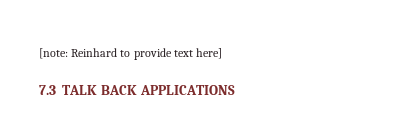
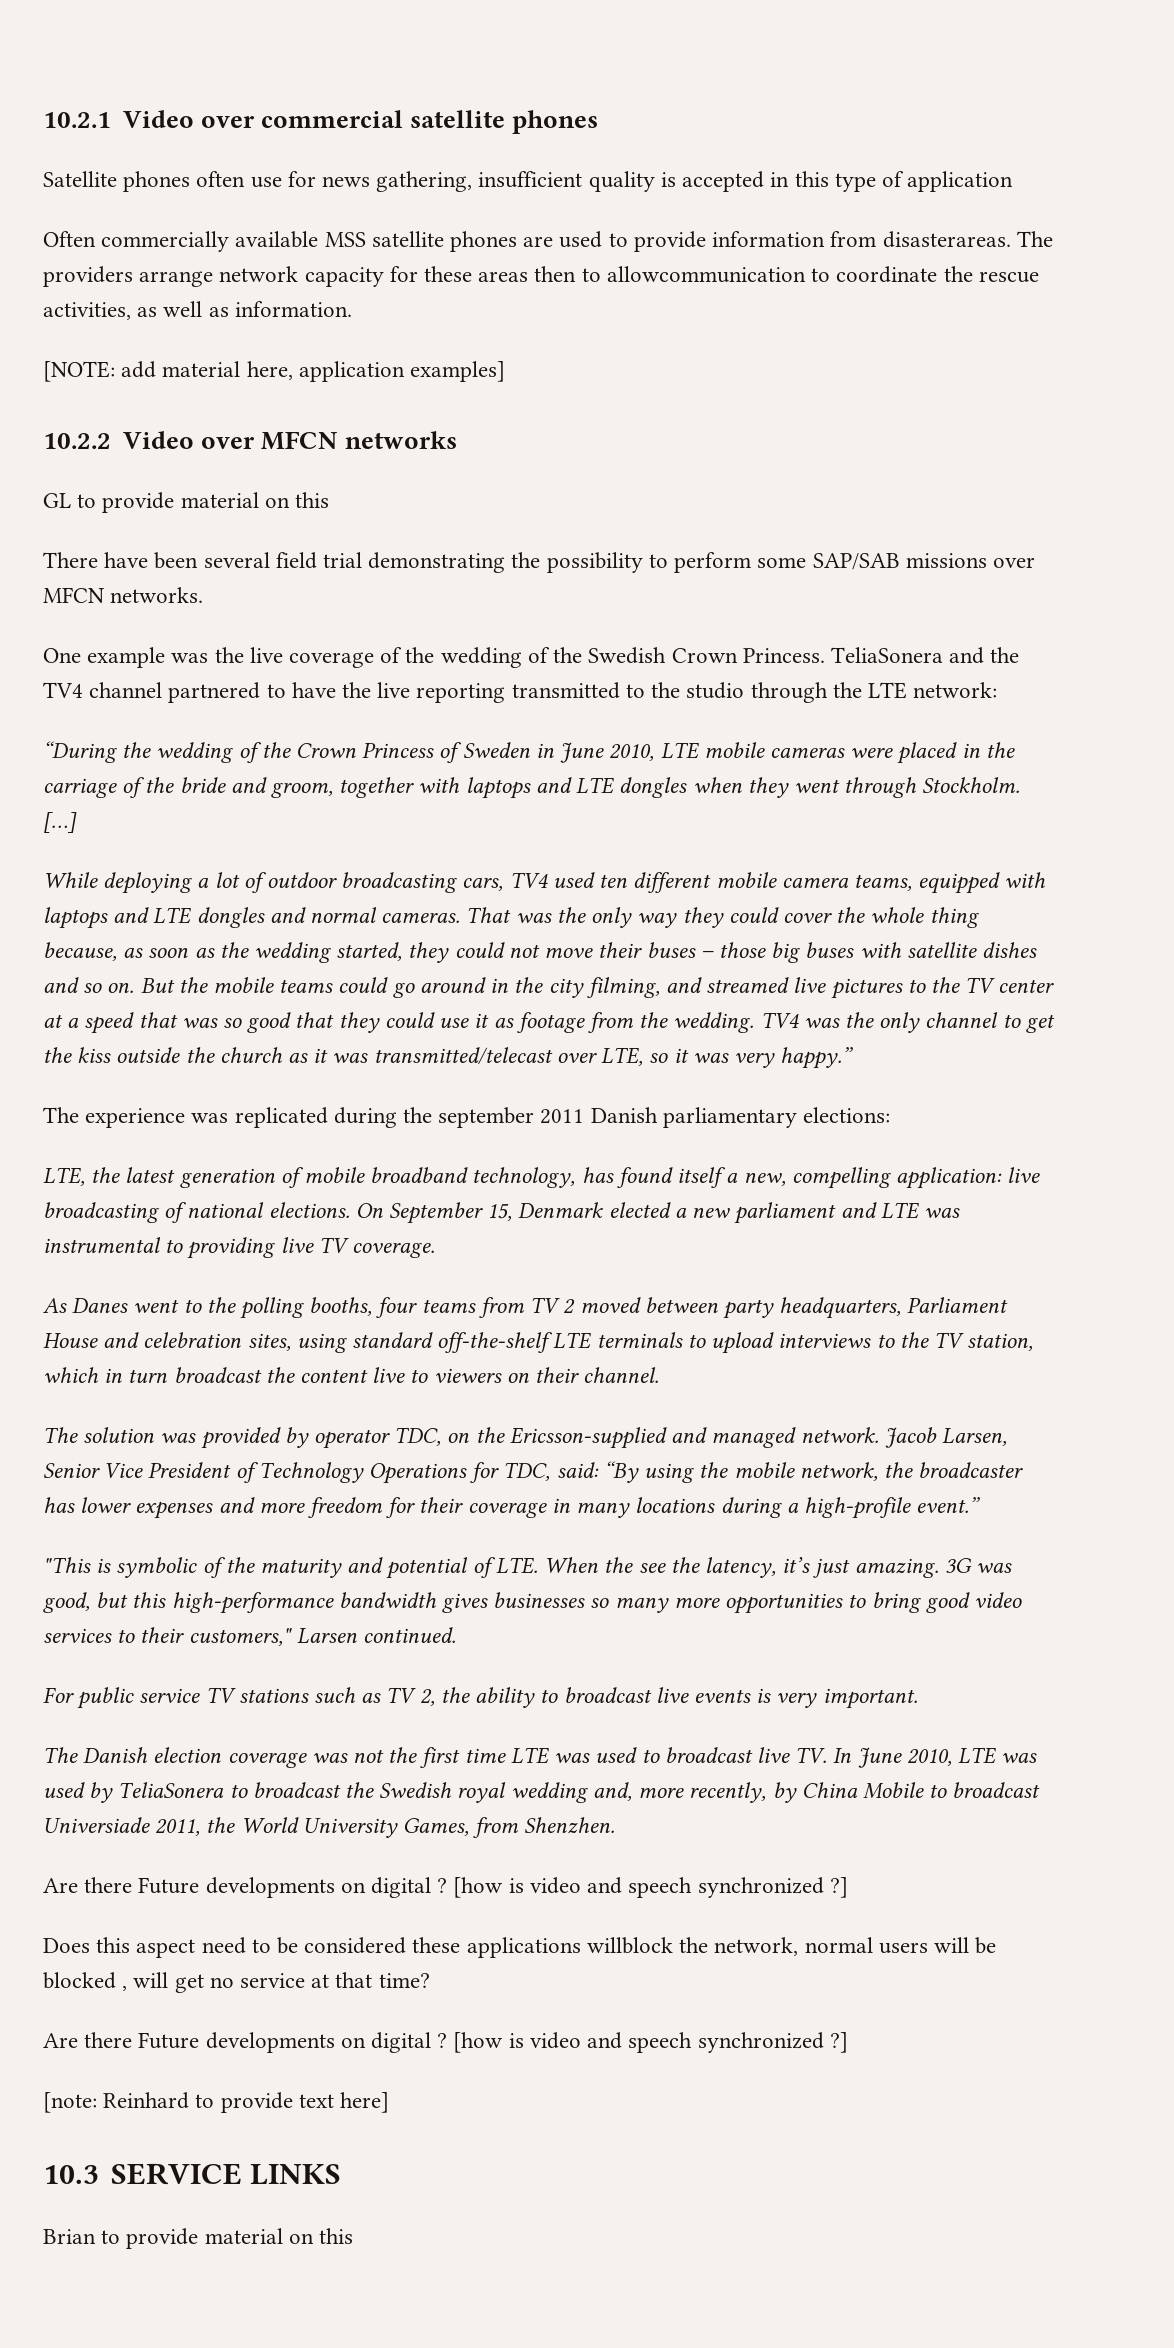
+ 10.2.1 Video over commercial satellite phones
+ Satellite phones often use for news gathering, insufficient quality is accepted in this type of application
+ Often commercially available MSS satellite phones are used to provide information from disasterareas. The providers arrange network capacity for these areas then to allowcommunication to coordinate the rescue activities, as well as information.
+ [NOTE: add material here, application examples]
+ 10.2.2 Video over MFCN networks
+ GL to provide material on this
+ There have been several field trial demonstrating the possibility to perform some SAP/SAB missions over MFCN networks.
+ One example was the live coverage of the wedding of the Swedish Crown Princess. TeliaSonera and the TV4 channel partnered to have the live reporting transmitted to the studio through the LTE network:
+ “During the wedding of the Crown Princess of Sweden in June 2010, LTE mobile cameras were placed in the carriage of the bride and groom, together with laptops and LTE dongles when they went through Stockholm. […]
+ While deploying a lot of outdoor broadcasting cars, TV4 used ten different mobile camera teams, equipped with laptops and LTE dongles and normal cameras. That was the only way they could cover the whole thing because, as soon as the wedding started, they could not move their buses – those big buses with satellite dishes and so on. But the mobile teams could go around in the city filming, and streamed live pictures to the TV center at a speed that was so good that they could use it as footage from the wedding. TV4 was the only channel to get the kiss outside the church as it was transmitted/telecast over LTE, so it was very happy.”
+ The experience was replicated during the september 2011 Danish parliamentary elections:
+ LTE, the latest generation of mobile broadband technology, has found itself a new, compelling application: live broadcasting of national elections. On September 15, Denmark elected a new parliament and LTE was instrumental to providing live TV coverage.
+ As Danes went to the polling booths, four teams from TV 2 moved between party headquarters, Parliament House and celebration sites, using standard off-the-shelf LTE terminals to upload interviews to the TV station, which in turn broadcast the content live to viewers on their channel.
+ The solution was provided by operator TDC, on the Ericsson-supplied and managed network. Jacob Larsen, Senior Vice President of Technology Operations for TDC, said: “By using the mobile network, the broadcaster has lower expenses and more freedom for their coverage in many locations during a high-profile event.”
+ "This is symbolic of the maturity and potential of LTE. When the see the latency, it’s just amazing. 3G was good, but this high-performance bandwidth gives businesses so many more opportunities to bring good video services to their customers," Larsen continued.
+ For public service TV stations such as TV 2, the ability to broadcast live events is very important.
+ The Danish election coverage was not the first time LTE was used to broadcast live TV. In June 2010, LTE was used by TeliaSonera to broadcast the Swedish royal wedding and, more recently, by China Mobile to broadcast Universiade 2011, the World University Games, from Shenzhen.
+ Are there Future developments on digital ? [how is video and speech synchronized ?]
+ Does this aspect need to be considered these applications willblock the network, normal users will be blocked , will get no service at that time?
+ Are there Future developments on digital ? [how is video and speech synchronized ?]
- 7.3 TALK BACK APPLICATIONS
+ 10.3 SERVICE LINKS
+ Brian to provide material on this

